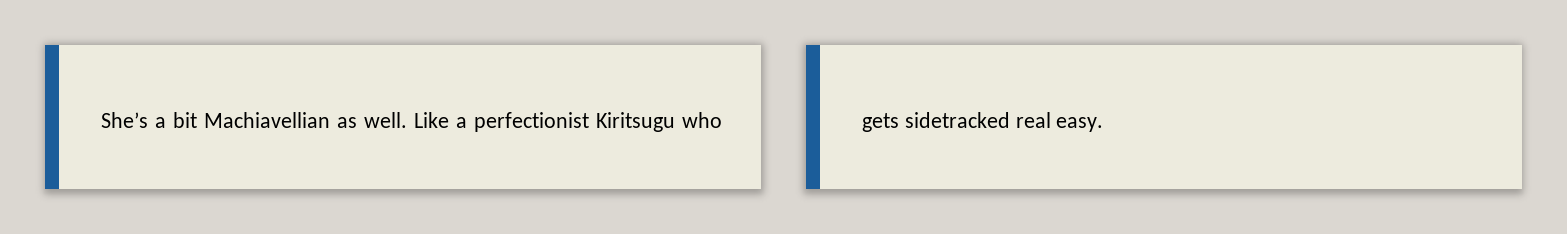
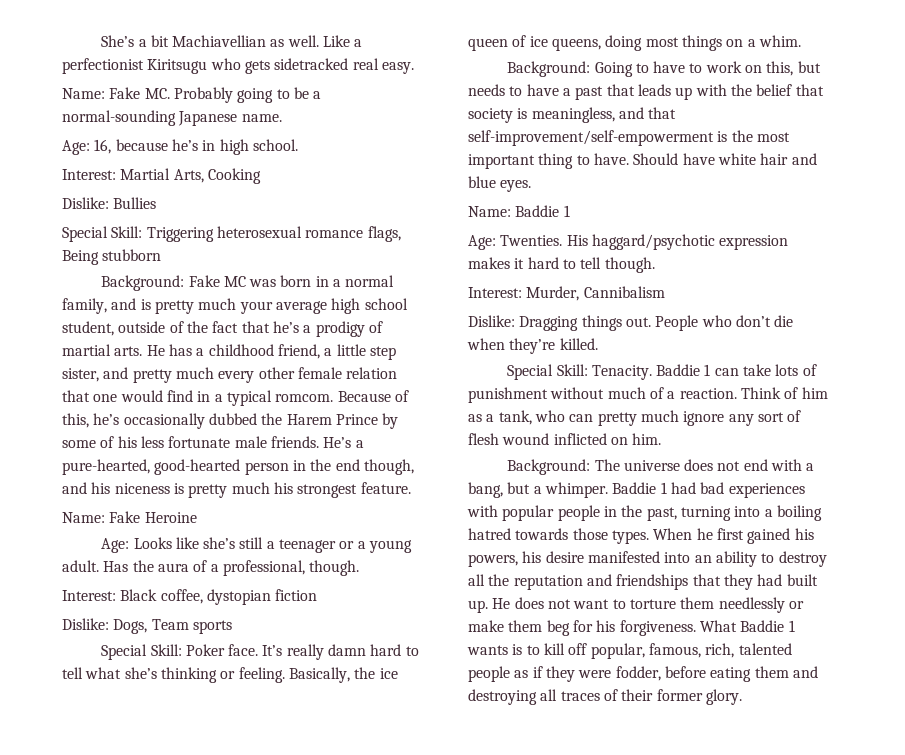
+ Name: Fake MC. Probably going to be a normal-sounding Japanese name.
+ Age: 16, because he’s in high school.
+ Interest: Martial Arts, Cooking
+ Dislike: Bullies
+ Special Skill: Triggering heterosexual romance flags, Being stubborn
+ Background: Fake MC was born in a normal family, and is pretty much your average high school student, outside of the fact that he’s a prodigy of martial arts. He has a childhood friend, a little step sister, and pretty much every other female relation that one would find in a typical romcom. Because of this, he’s occasionally dubbed the Harem Prince by some of his less fortunate male friends. He’s a pure-hearted, good-hearted person in the end though, and his niceness is pretty much his strongest feature.
+ Name: Fake Heroine
+ Age: Looks like she’s still a teenager or a young adult. Has the aura of a professional, though.
+ Interest: Black coffee, dystopian fiction
+ Dislike: Dogs, Team sports
+ Special Skill: Poker face. It’s really damn hard to tell what she’s thinking or feeling. Basically, the ice queen of ice queens, doing most things on a whim.
+ Background: Going to have to work on this, but needs to have a past that leads up with the belief that society is meaningless, and that self-improvement/self-empowerment is the most important thing to have. Should have white hair and blue eyes.
+ Name: Baddie 1
+ Age: Twenties. His haggard/psychotic expression makes it hard to tell though.
+ Interest: Murder, Cannibalism
+ Dislike: Dragging things out. People who don’t die when they’re killed.
+ Special Skill: Tenacity. Baddie 1 can take lots of punishment without much of a reaction. Think of him as a tank, who can pretty much ignore any sort of flesh wound inflicted on him.
+ Background: The universe does not end with a bang, but a whimper. Baddie 1 had bad experiences with popular people in the past, turning into a boiling hatred towards those types. When he first gained his powers, his desire manifested into an ability to destroy all the reputation and friendships that they had built up. He does not want to torture them needlessly or make them beg for his forgiveness. What Baddie 1 wants is to kill off popular, famous, rich, talented people as if they were fodder, before eating them and destroying all traces of their former glory.

